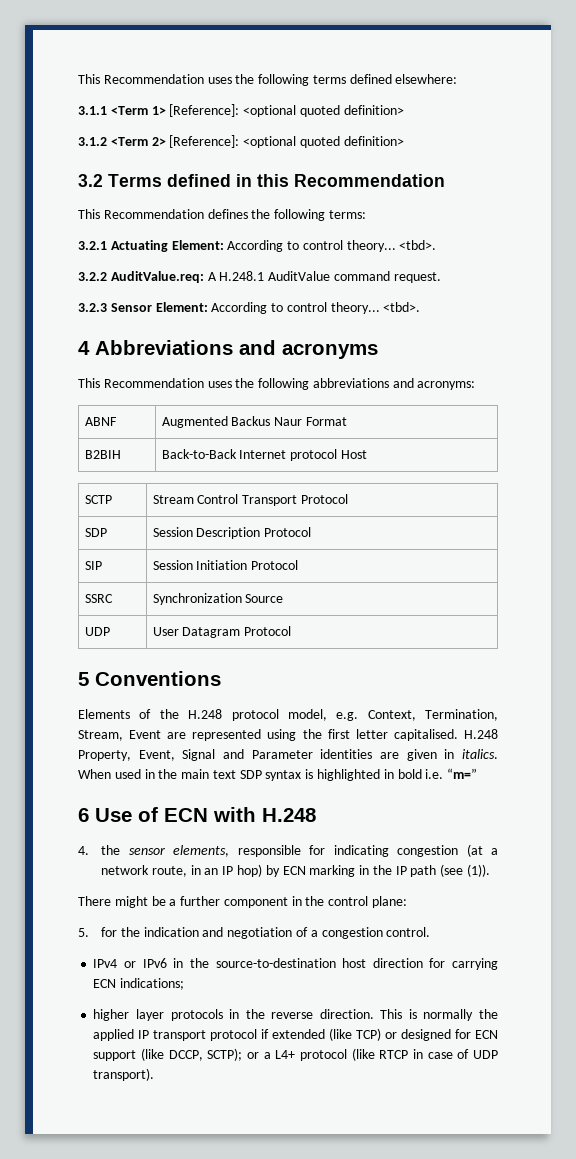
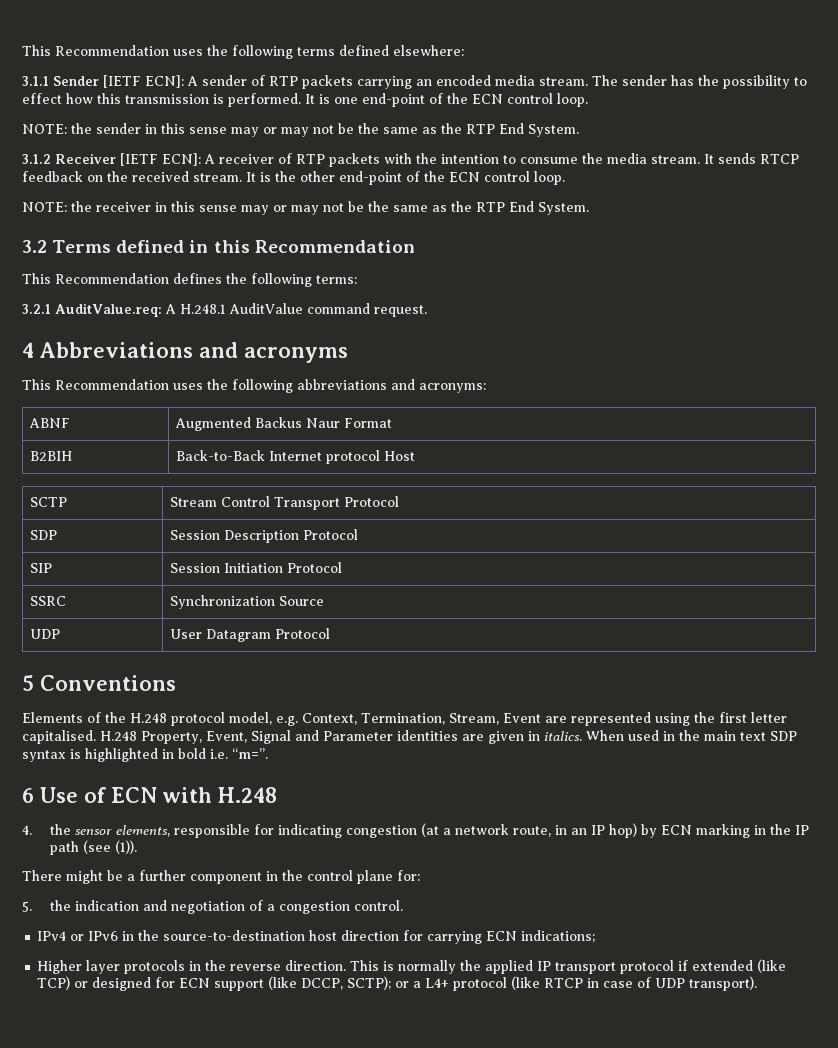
- 3.1.1 <Term 1> [Reference]: <optional quoted definition>
- 3.1.2 <Term 2> [Reference]: <optional quoted definition>
+ 3.1.1 Sender [IETF ECN]: A sender of RTP packets carrying an encoded media stream. The sender has the possibility to effect how this transmission is performed. It is one end-point of the ECN control loop.
+ NOTE: the sender in this sense may or may not be the same as the RTP End System.
+ 3.1.2 Receiver [IETF ECN]: A receiver of RTP packets with the intention to consume the media stream. It sends RTCP feedback on the received stream. It is the other end-point of the ECN control loop.
+ NOTE: the receiver in this sense may or may not be the same as the RTP End System.
- 3.2.1 Actuating Element: According to control theory... <tbd>.
- 3.2.2 AuditValue.req: A H.248.1 AuditValue command request.
+ 3.2.1 AuditValue.req: A H.248.1 AuditValue command request.
- 3.2.3 Sensor Element: According to control theory... <tbd>.
- When used in the main text SDP syntax is highlighted in bold i.e. “m=”
+ When used in the main text SDP syntax is highlighted in bold i.e. “m=”.
- There might be a further component in the control plane:
+ There might be a further component in the control plane for:
- 5. for the indication and negotiation of a congestion control.
+ 5. the indication and negotiation of a congestion control.
- higher layer protocols in the reverse direction.
+ Higher layer protocols in the reverse direction.

